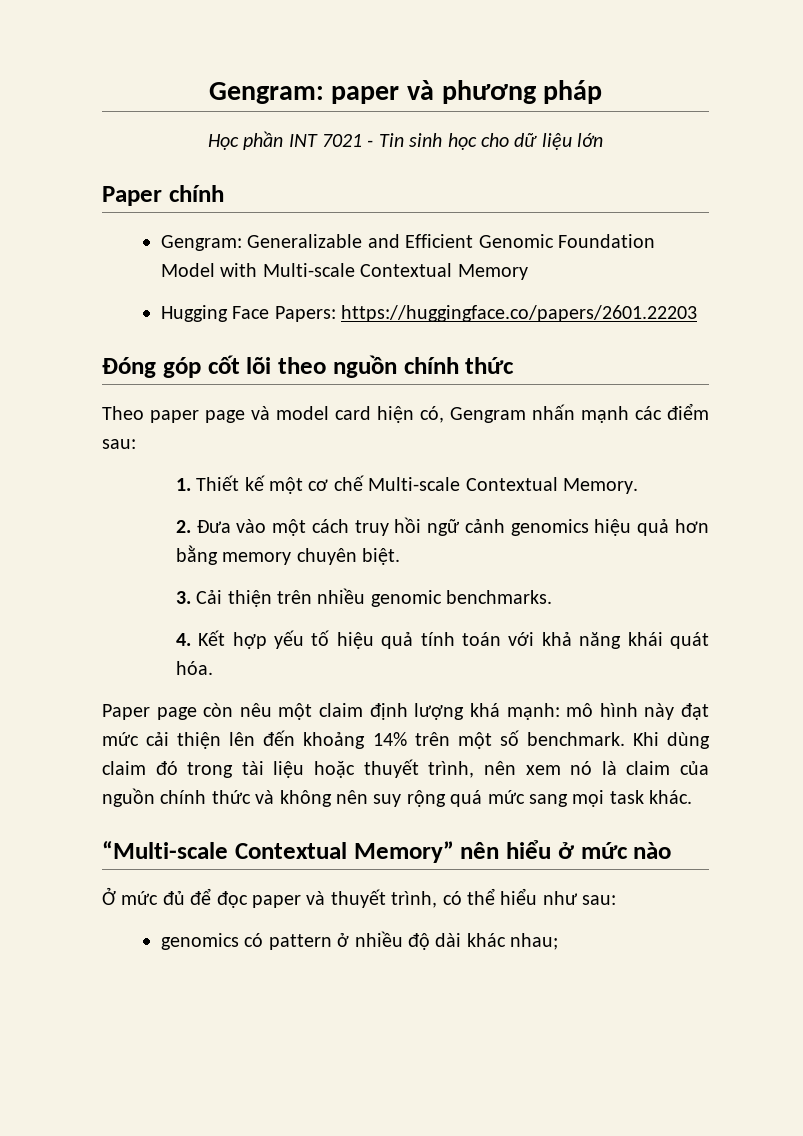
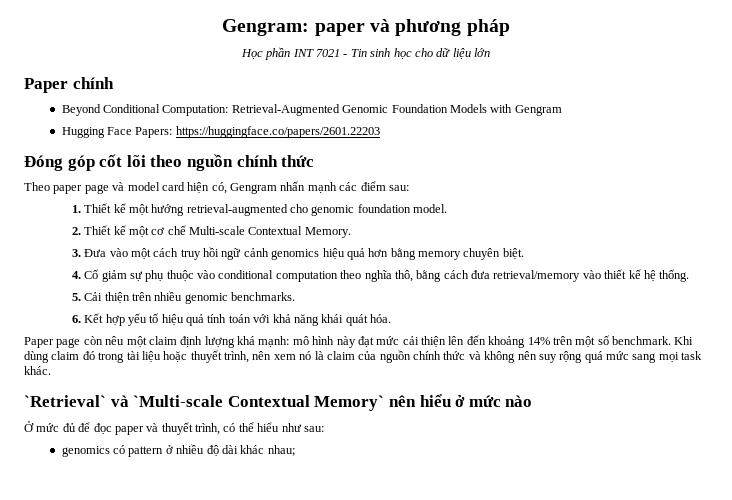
- Gengram: Generalizable and Efficient Genomic Foundation Model with Multi-scale Contextual Memory
+ Beyond Conditional Computation: Retrieval-Augmented Genomic Foundation Models with Gengram
- 1. Thiết kế một cơ chế Multi-scale Contextual Memory.
+ 1. Thiết kế một hướng retrieval-augmented cho genomic foundation model.
+ 2. Thiết kế một cơ chế Multi-scale Contextual Memory.
- 2. Đưa vào một cách truy hồi ngữ cảnh genomics hiệu quả hơn bằng memory chuyên biệt.
+ 3. Đưa vào một cách truy hồi ngữ cảnh genomics hiệu quả hơn bằng memory chuyên biệt.
- 3. Cải thiện trên nhiều genomic benchmarks.
+ 4. Cố giảm sự phụ thuộc vào conditional computation theo nghĩa thô, bằng cách đưa retrieval/memory vào thiết kế hệ thống.
+ 5. Cải thiện trên nhiều genomic benchmarks.
- 4. Kết hợp yếu tố hiệu quả tính toán với khả năng khái quát hóa.
+ 6. Kết hợp yếu tố hiệu quả tính toán với khả năng khái quát hóa.
- “Multi-scale Contextual Memory” nên hiểu ở mức nào
+ `Retrieval` và `Multi-scale Contextual Memory` nên hiểu ở mức nào

